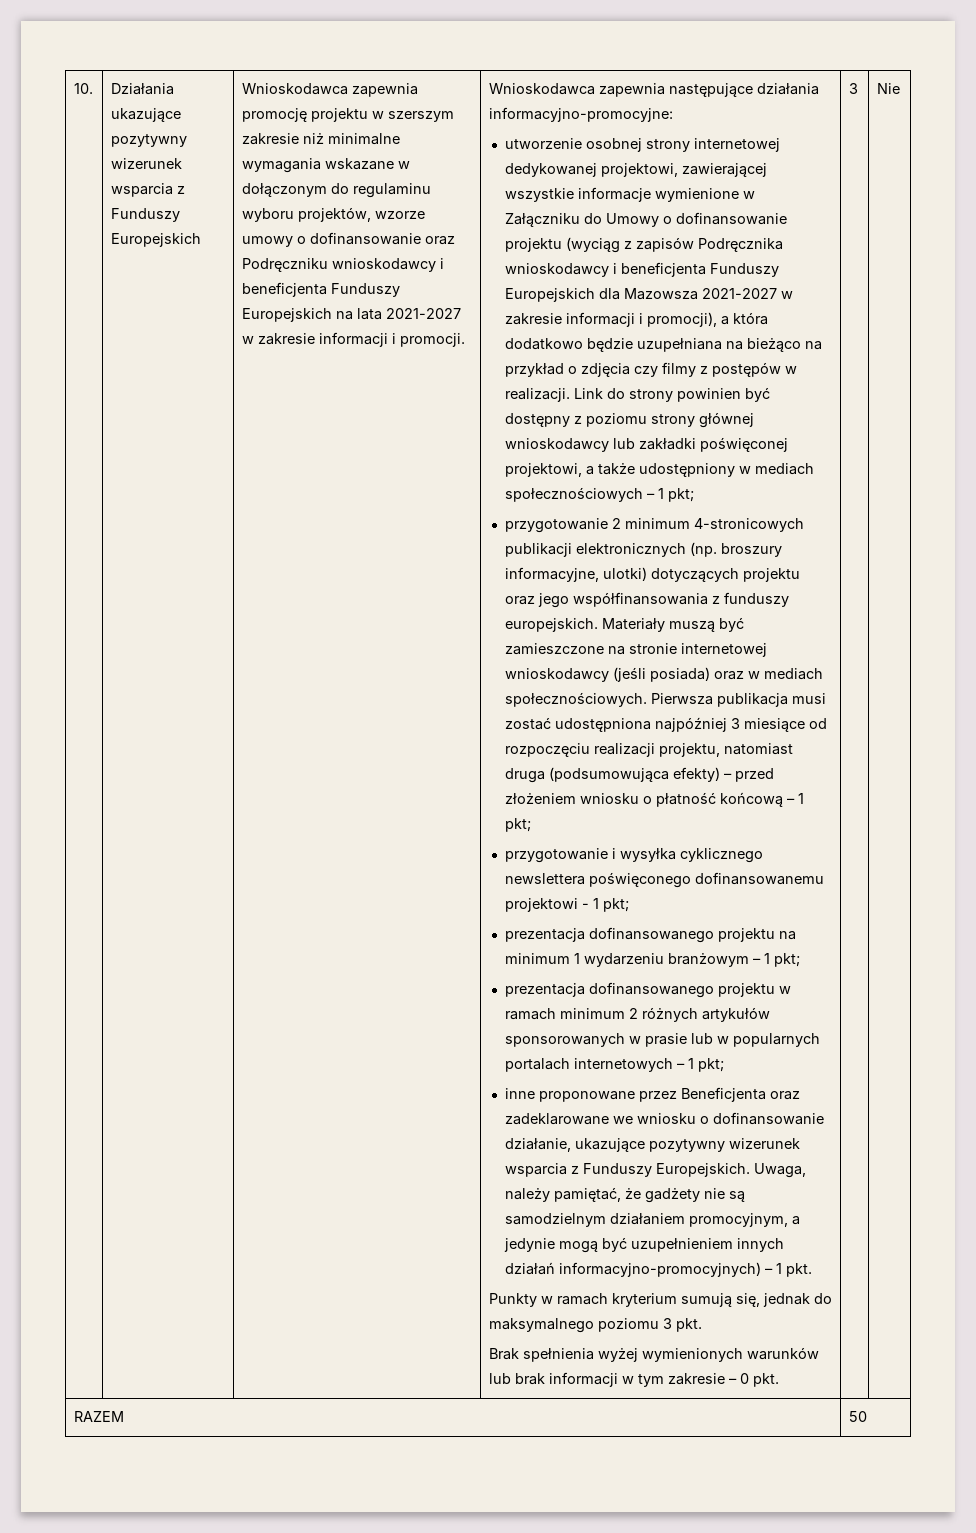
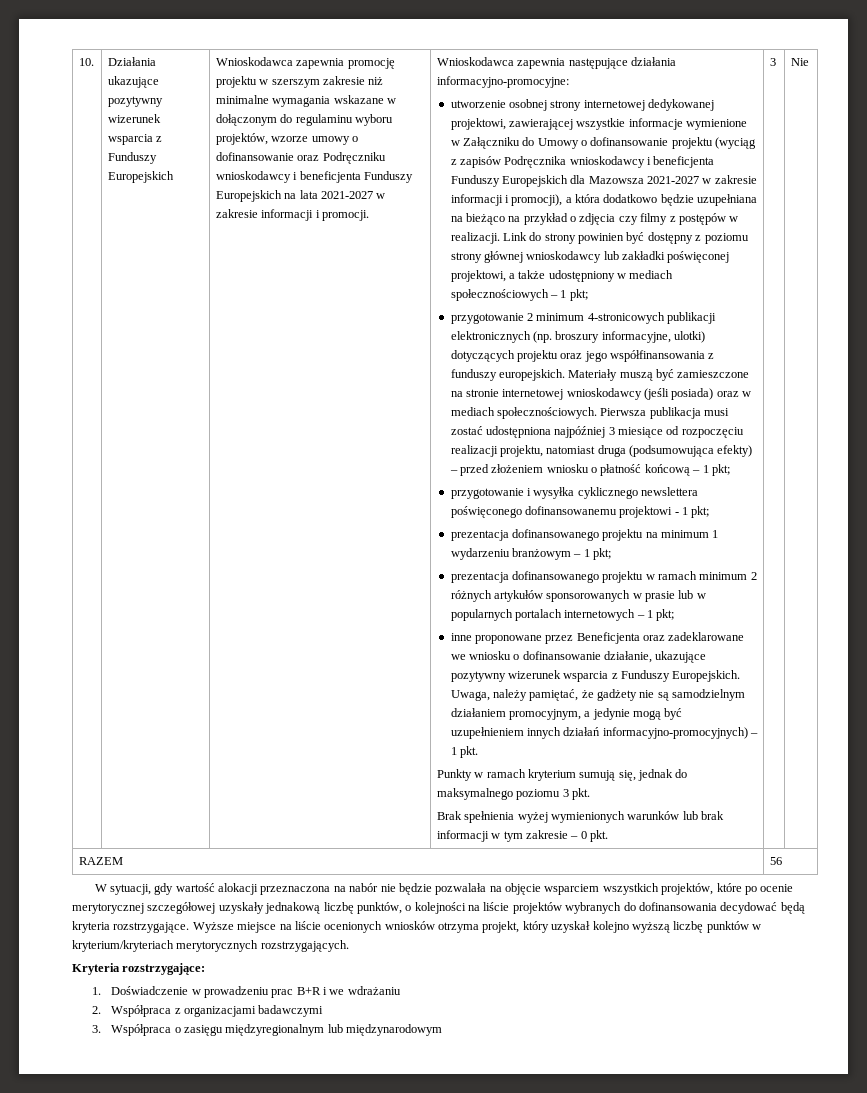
- RAZEM | 50
+ RAZEM | 56
+ W sytuacji, gdy wartość alokacji przeznaczona na nabór nie będzie pozwalała na objęcie wsparciem wszystkich projektów, które po ocenie merytorycznej szczegółowej uzyskały jednakową liczbę punktów, o kolejności na liście projektów wybranych do dofinansowania decydować będą kryteria rozstrzygające. Wyższe miejsce na liście ocenionych wniosków otrzyma projekt, który uzyskał kolejno wyższą liczbę punktów w kryterium/kryteriach merytorycznych rozstrzygających.
+ Kryteria rozstrzygające:
+ 1. Doświadczenie w prowadzeniu prac B+R i we wdrażaniu
+ 2. Współpraca z organizacjami badawczymi
+ 3. Współpraca o zasięgu międzyregionalnym lub międzynarodowym

